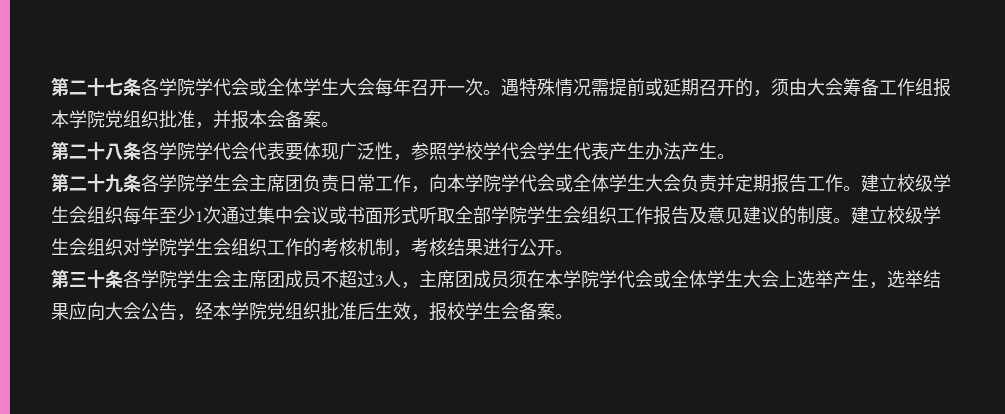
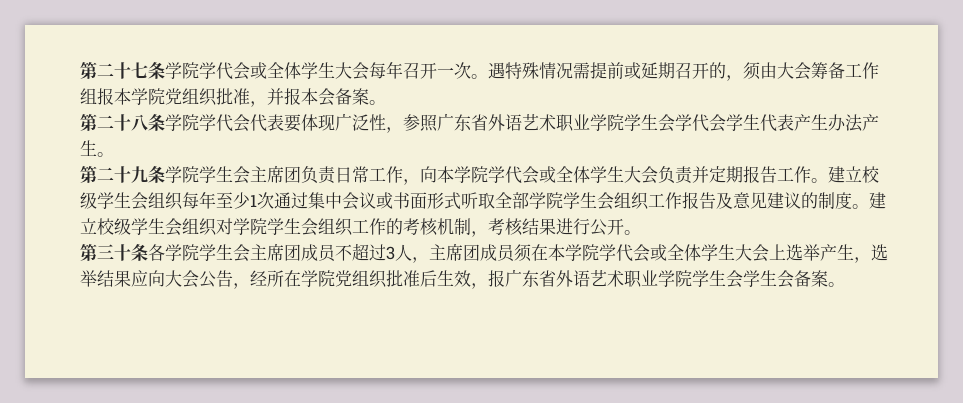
- 第二十七条各学院学代会或全体学生大会每年召开一次。
+ 第二十七条学院学代会或全体学生大会每年召开一次。
- 第二十八条各学院学代会代表要体现广泛性，参照学校学代会学生代表产生办法产生。
+ 第二十八条学院学代会代表要体现广泛性，参照广东省外语艺术职业学院学生会学代会学生代表产生办法产生。
- 第二十九条各学院学生会主席团负责日常工作，向本学院学代会或全体学生大会负责并定期报告工作。
+ 第二十九条学院学生会主席团负责日常工作，向本学院学代会或全体学生大会负责并定期报告工作。
- 第三十条各学院学生会主席团成员不超过3人，主席团成员须在本学院学代会或全体学生大会上选举产生，选举结果应向大会公告，经本学院党组织批准后生效，报校学生会备案。
+ 第三十条各学院学生会主席团成员不超过3人，主席团成员须在本学院学代会或全体学生大会上选举产生，选举结果应向大会公告，经所在学院党组织批准后生效，报广东省外语艺术职业学院学生会学生会备案。

